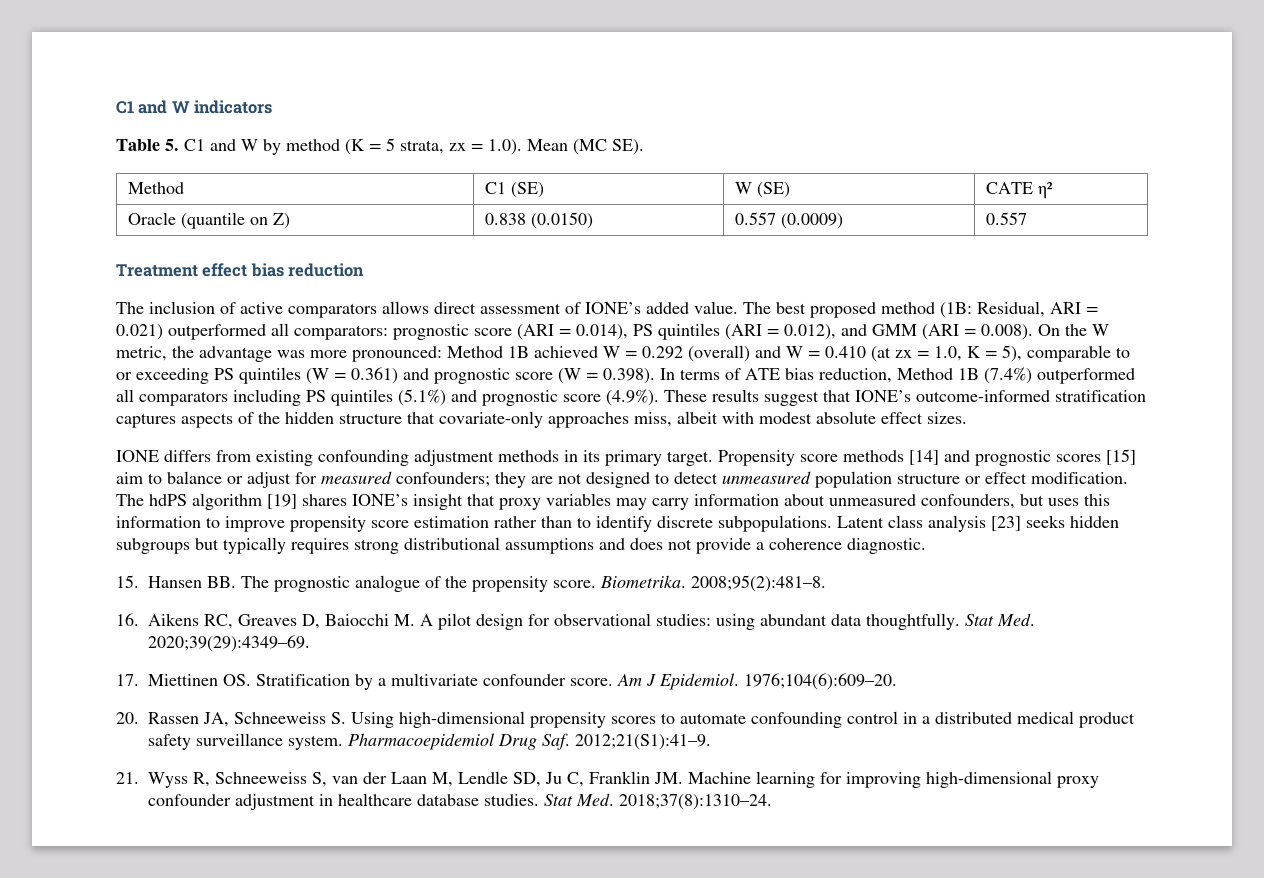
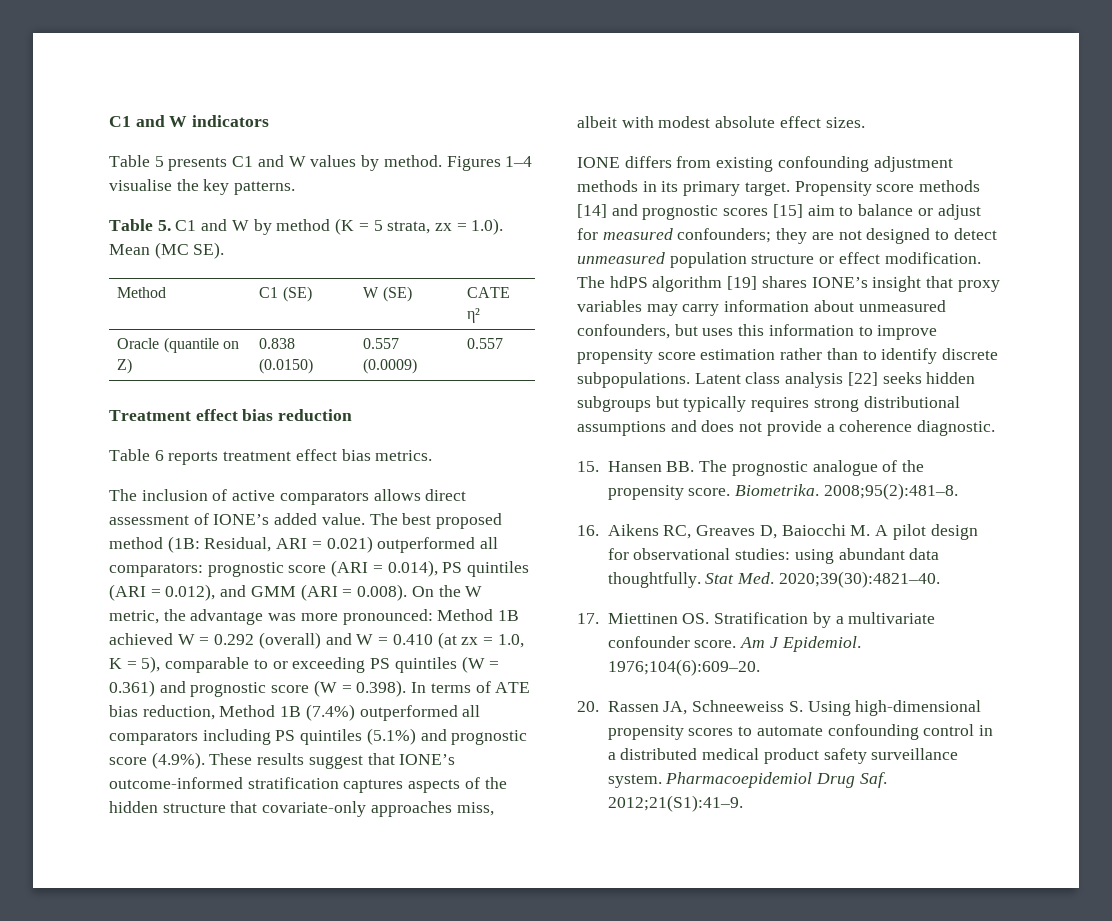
+ Table 5 presents C1 and W values by method. Figures 1–4 visualise the key patterns.
+ Table 6 reports treatment effect bias metrics.
- Latent class analysis [23] seeks hidden subgroups but typically requires strong distributional assumptions and does not provide a coherence diagnostic.
+ Latent class analysis [22] seeks hidden subgroups but typically requires strong distributional assumptions and does not provide a coherence diagnostic.
- Stat Med. 2020;39(29):4349–69.
+ Stat Med. 2020;39(30):4821–40.
- 21. Wyss R, Schneeweiss S, van der Laan M, Lendle SD, Ju C, Franklin JM. Machine learning for improving high-dimensional proxy confounder adjustment in healthcare database studies. Stat Med. 2018;37(8):1310–24.

